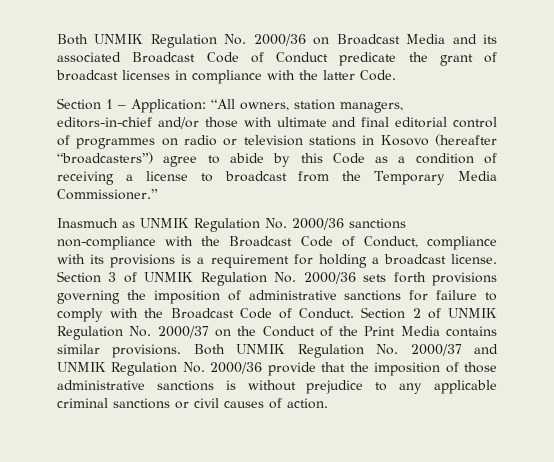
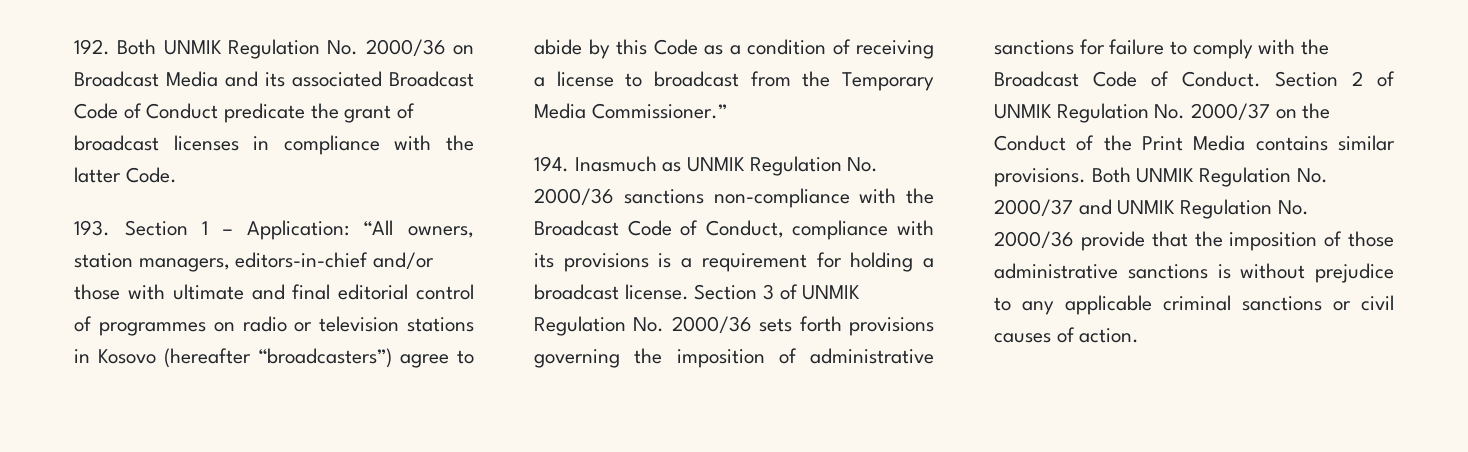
- Both UNMIK Regulation No. 2000/36 on Broadcast Media and its associated Broadcast Code of Conduct predicate the grant of broadcast licenses in compliance with the latter Code.
+ 192. Both UNMIK Regulation No. 2000/36 on Broadcast Media and its associated Broadcast Code of Conduct predicate the grant of broadcast licenses in compliance with the latter Code.
- Section 1 – Application: “All owners, station managers, editors-in-chief and/or those with ultimate and final editorial control of programmes on radio or television stations in Kosovo (hereafter “broadcasters”) agree to abide by this Code as a condition of receiving a license to broadcast from the Temporary Media Commissioner.”
+ 193. Section 1 – Application: “All owners, station managers, editors-in-chief and/or those with ultimate and final editorial control of programmes on radio or television stations in Kosovo (hereafter “broadcasters”) agree to abide by this Code as a condition of receiving a license to broadcast from the Temporary Media Commissioner.”
- Inasmuch as UNMIK Regulation No. 2000/36 sanctions non-compliance with the Broadcast Code of Conduct, compliance with its provisions is a requirement for holding a broadcast license.
+ 194. Inasmuch as UNMIK Regulation No. 2000/36 sanctions non-compliance with the Broadcast Code of Conduct, compliance with its provisions is a requirement for holding a broadcast license.

